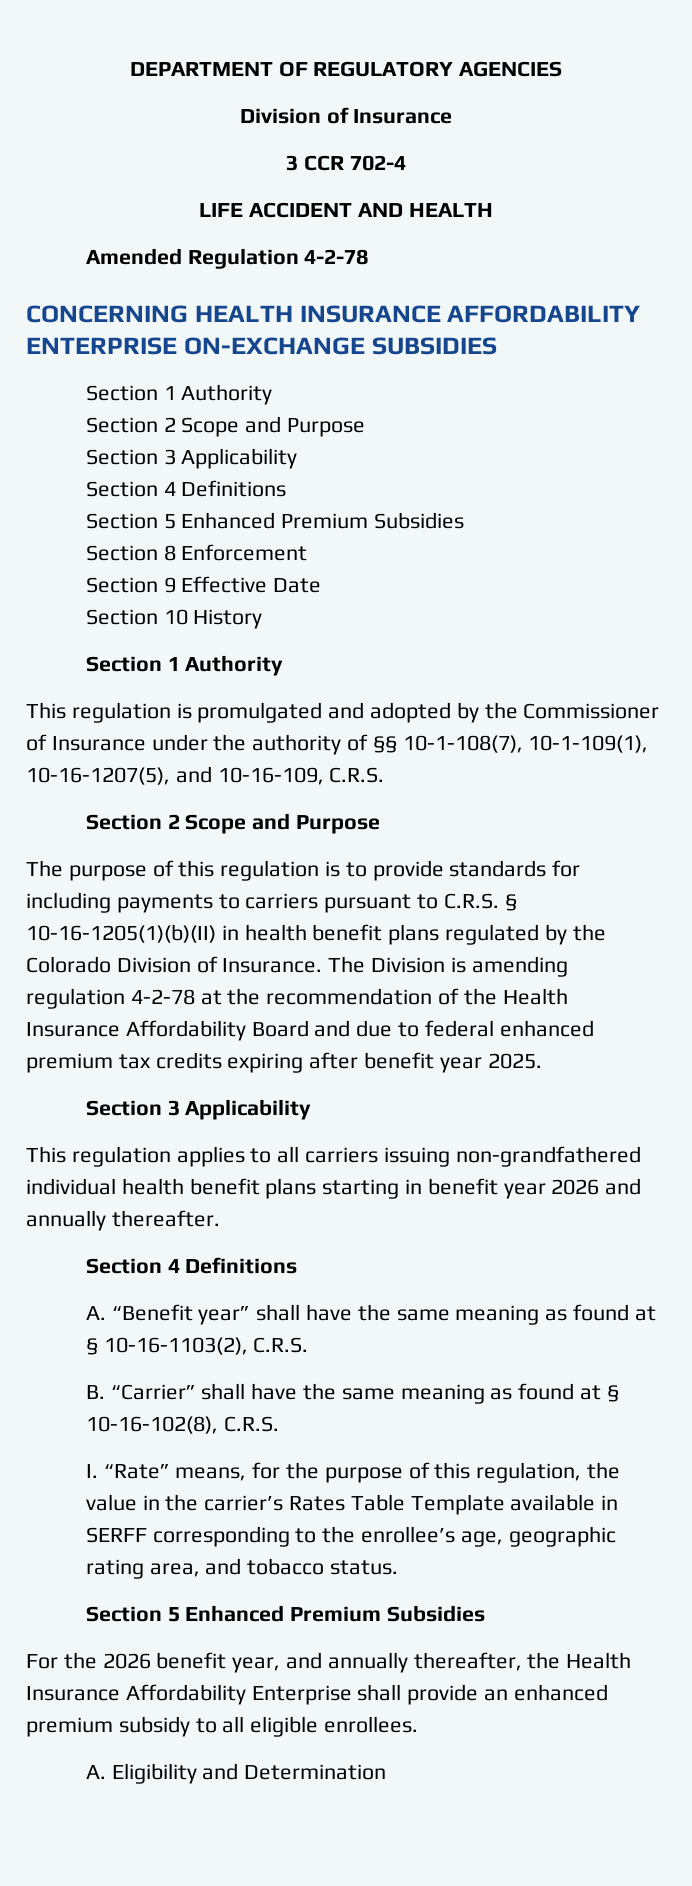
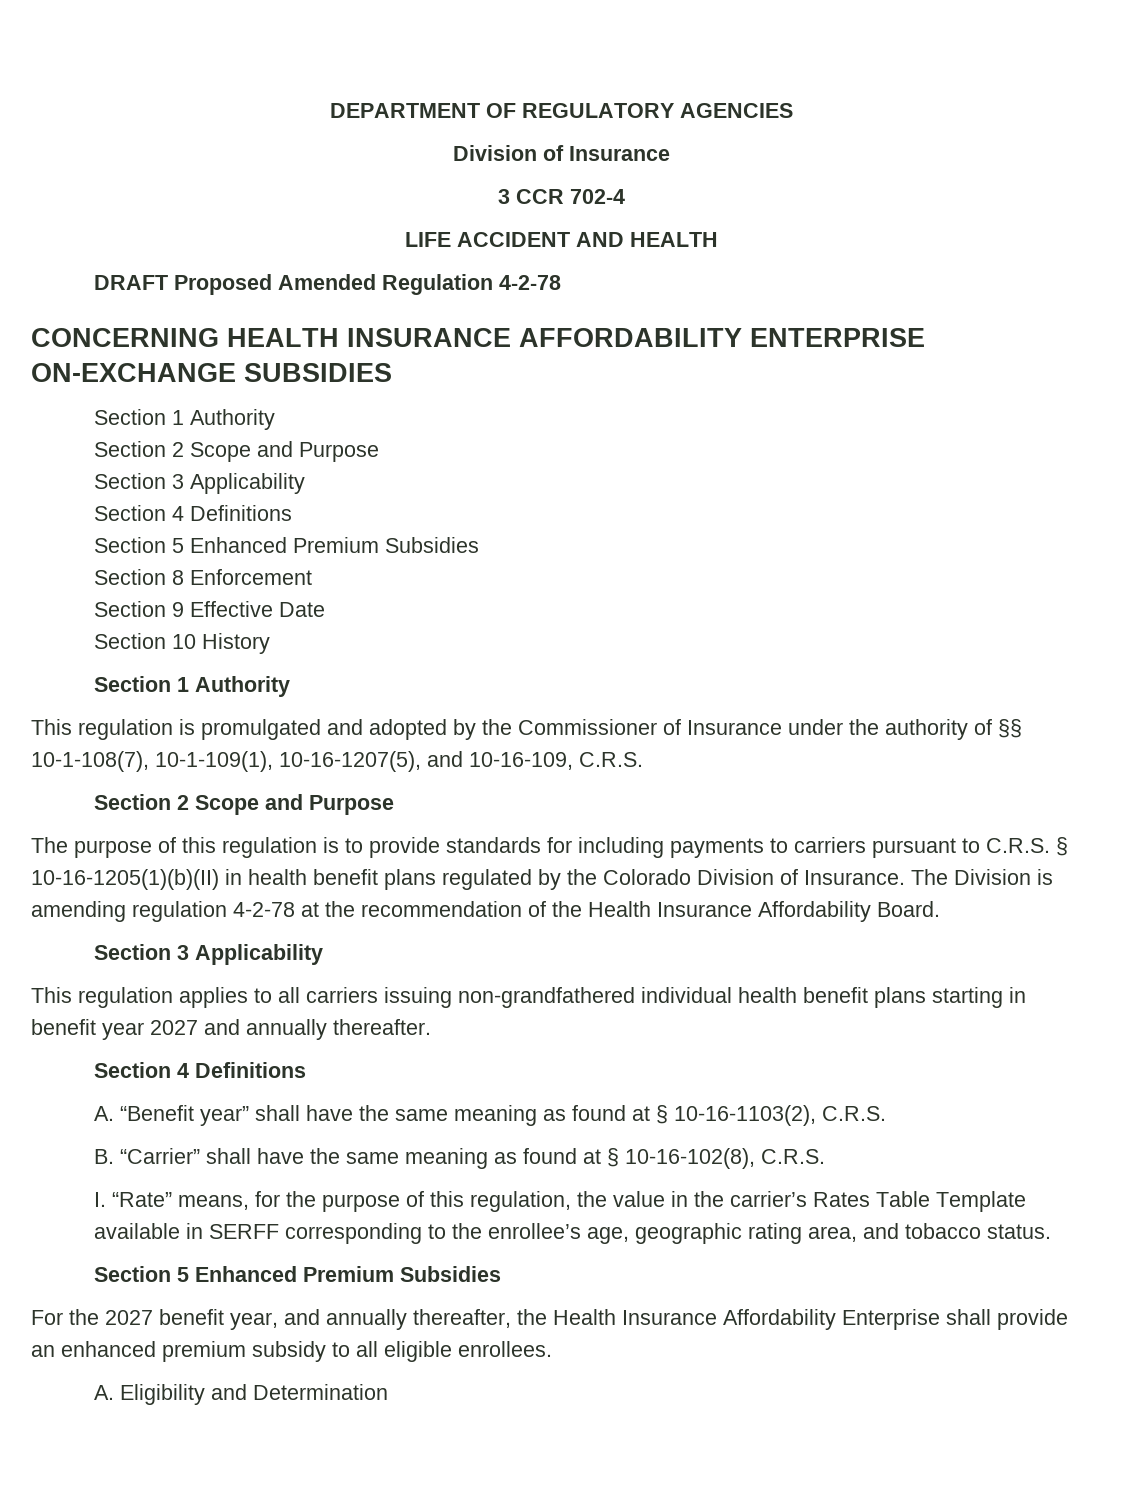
- Amended Regulation 4-2-78
+ DRAFT Proposed Amended Regulation 4-2-78
- The Division is amending regulation 4-2-78 at the recommendation of the Health Insurance Affordability Board and due to federal enhanced premium tax credits expiring after benefit year 2025.
+ The Division is amending regulation 4-2-78 at the recommendation of the Health Insurance Affordability Board.
- This regulation applies to all carriers issuing non-grandfathered individual health benefit plans starting in benefit year 2026 and annually thereafter.
+ This regulation applies to all carriers issuing non-grandfathered individual health benefit plans starting in benefit year 2027 and annually thereafter.
- For the 2026 benefit year, and annually thereafter, the Health Insurance Affordability Enterprise shall provide an enhanced premium subsidy to all eligible enrollees.
+ For the 2027 benefit year, and annually thereafter, the Health Insurance Affordability Enterprise shall provide an enhanced premium subsidy to all eligible enrollees.

